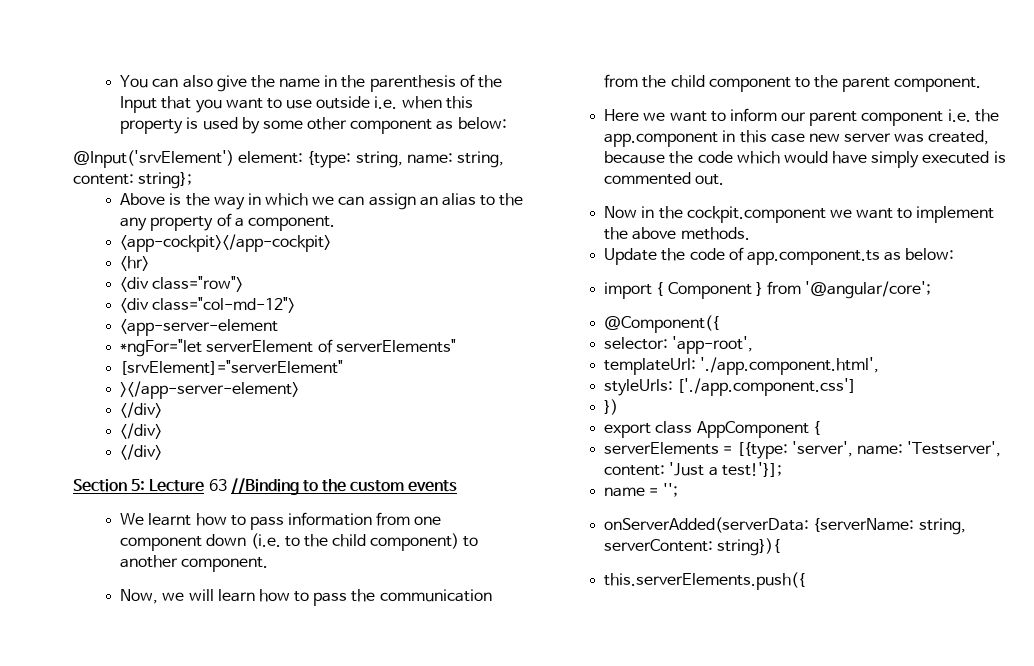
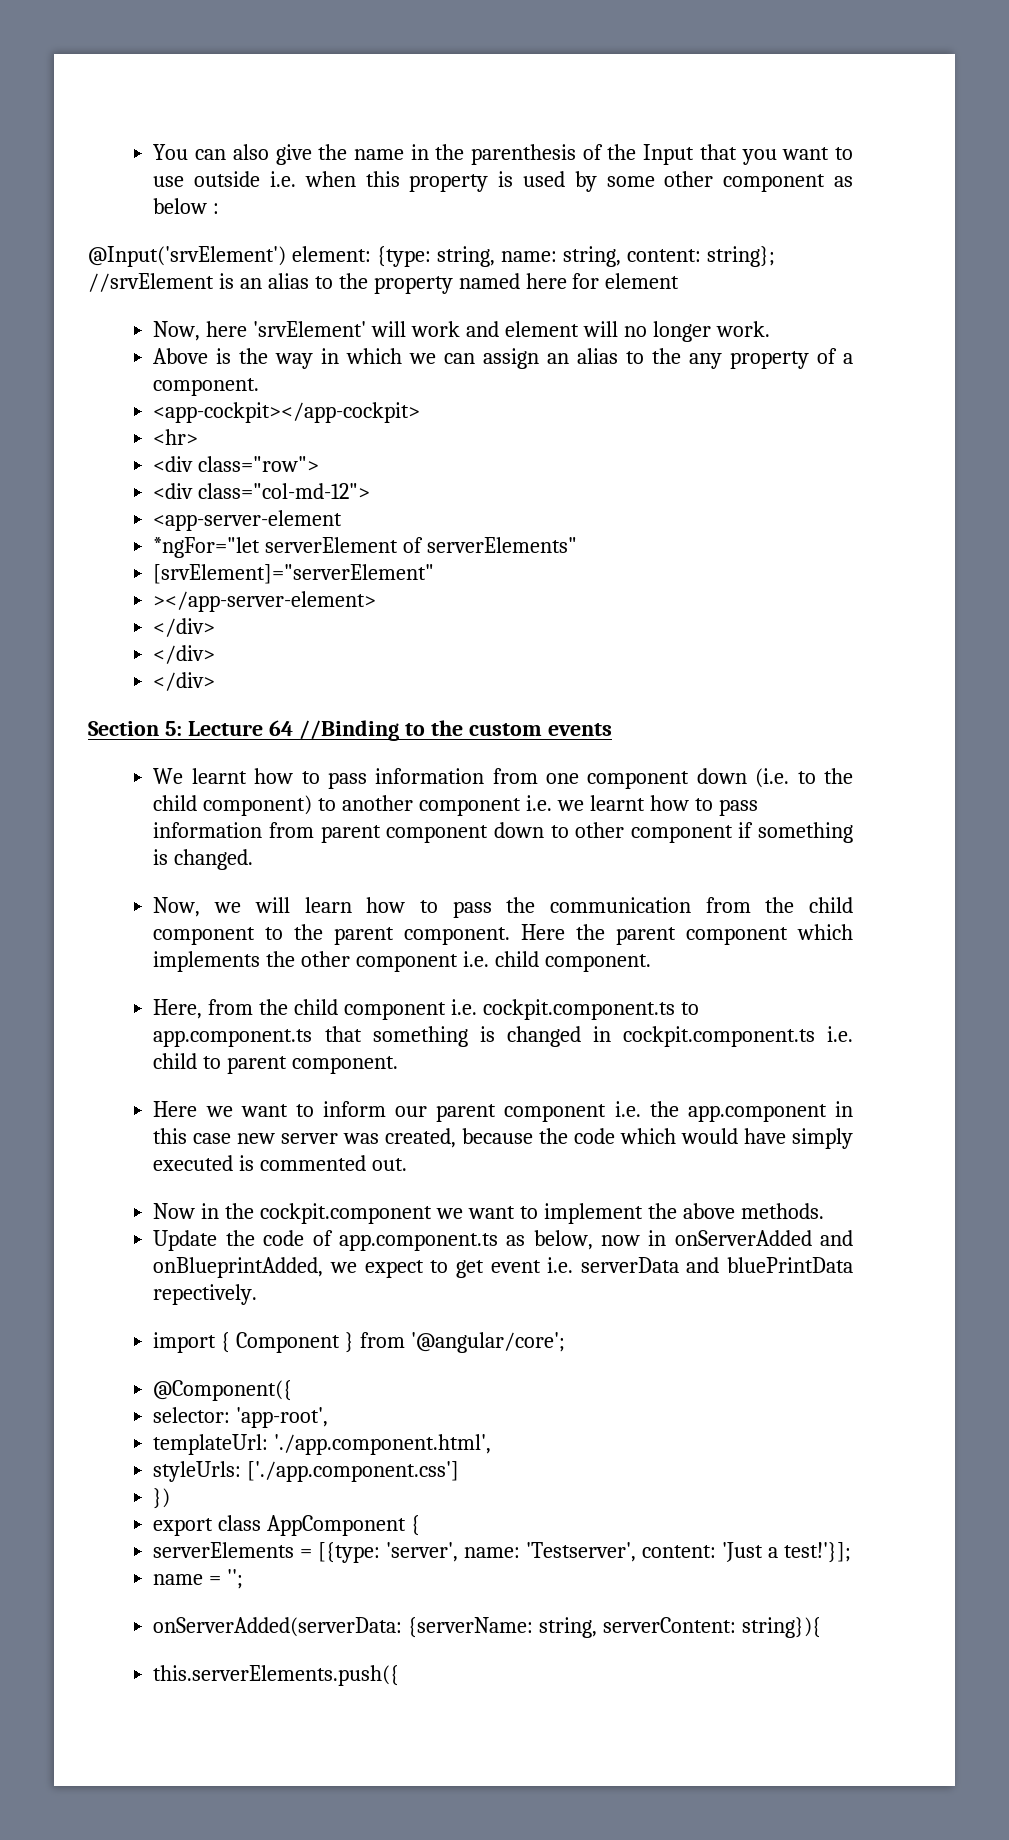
- You can also give the name in the parenthesis of the Input that you want to use outside i.e. when this property is used by some other component as below:
+ You can also give the name in the parenthesis of the Input that you want to use outside i.e. when this property is used by some other component as below :
- @Input('srvElement') element: {type: string, name: string, content: string};
+ @Input('srvElement') element: {type: string, name: string, content: string}; //srvElement is an alias to the property named here for element
+ Now, here 'srvElement' will work and element will no longer work.
- Section 5: Lecture 63 //Binding to the custom events
+ Section 5: Lecture 64 //Binding to the custom events
- We learnt how to pass information from one component down (i.e. to the child component) to another component.
+ We learnt how to pass information from one component down (i.e. to the child component) to another component i.e. we learnt how to pass information from parent component down to other component if something is changed.
+ Here the parent component which implements the other component i.e. child component.
+ Here, from the child component i.e. cockpit.component.ts to app.component.ts that something is changed in cockpit.component.ts i.e. child to parent component.
- Update the code of app.component.ts as below:
+ Update the code of app.component.ts as below, now in onServerAdded and onBlueprintAdded, we expect to get event i.e. serverData and bluePrintData repectively.

